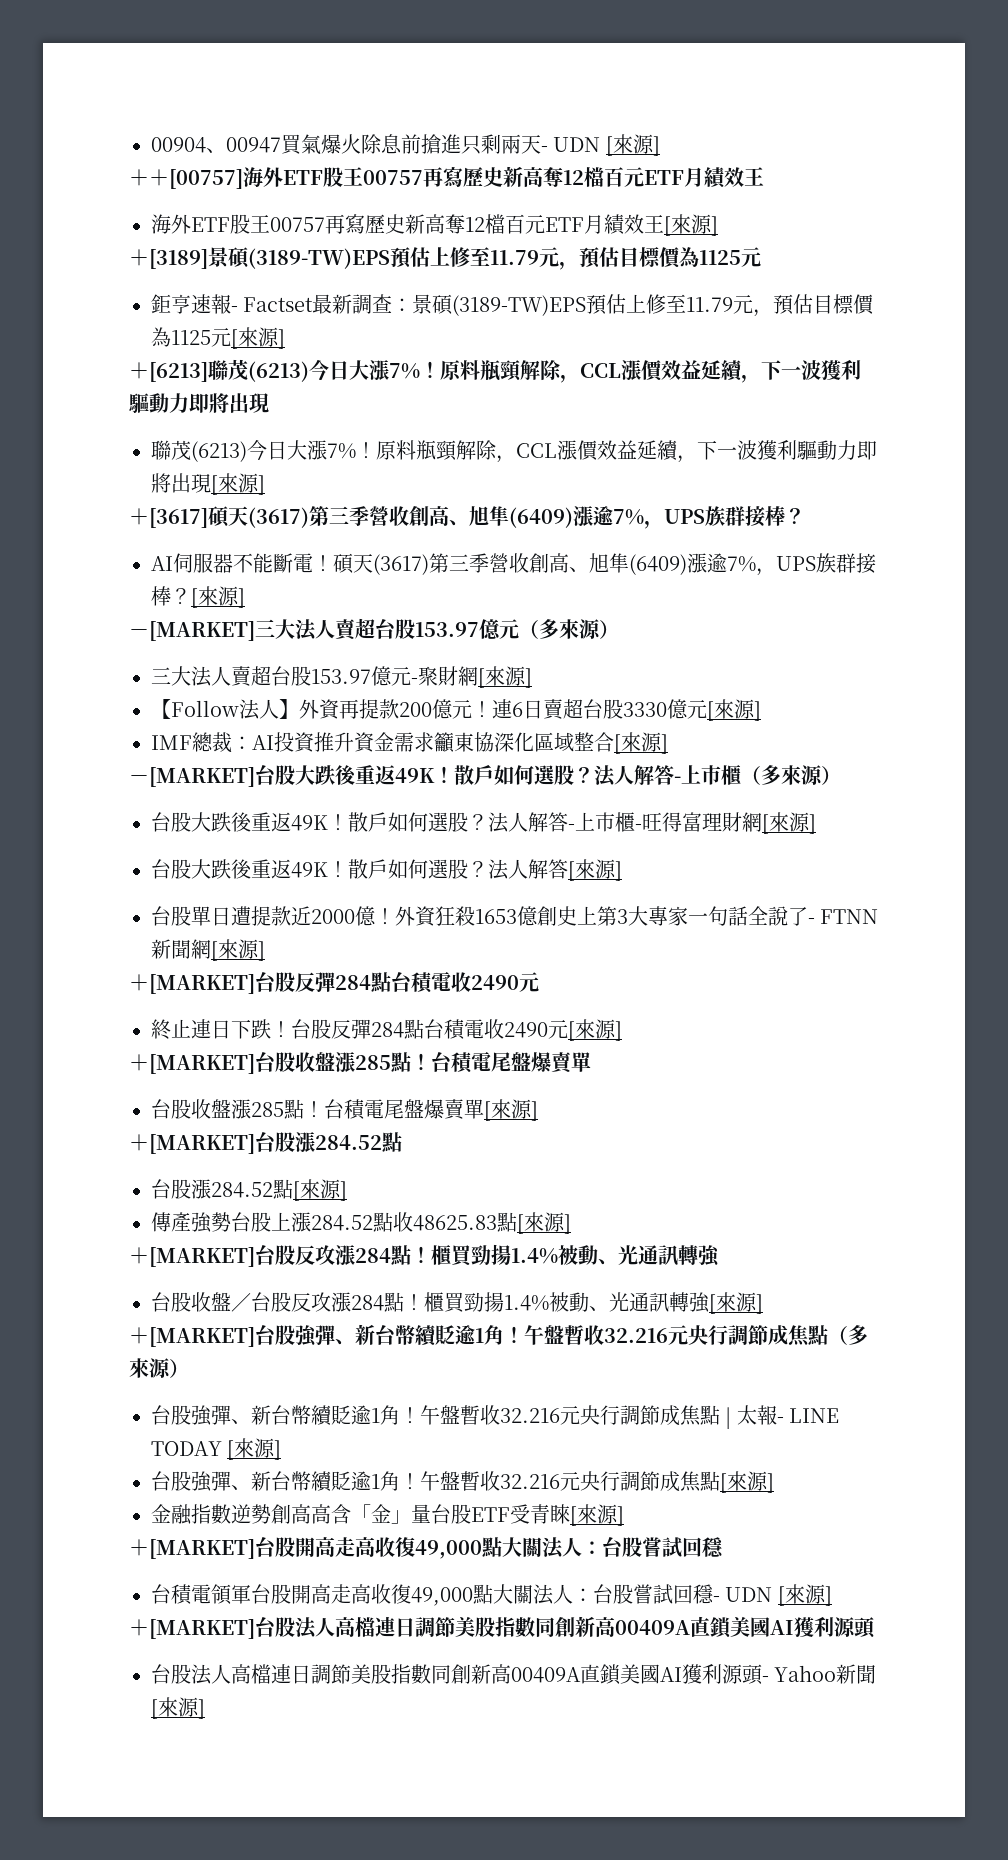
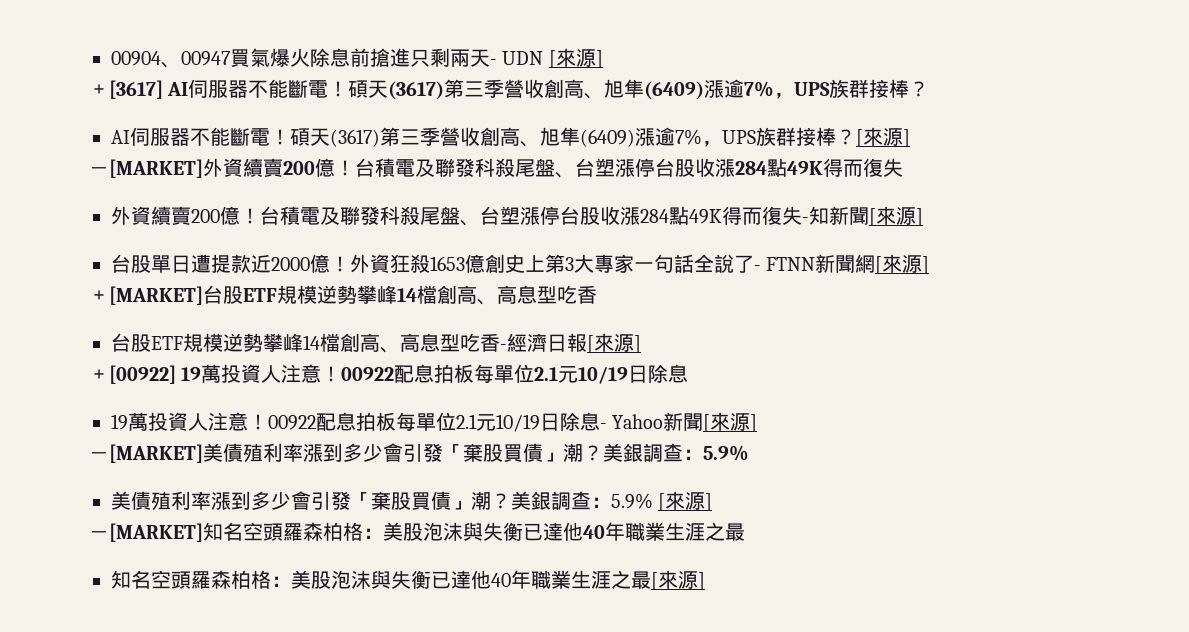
- ＋＋[00757]海外ETF股王00757再寫歷史新高奪12檔百元ETF月績效王
- 海外ETF股王00757再寫歷史新高奪12檔百元ETF月績效王[來源]
- ＋[3189]景碩(3189-TW)EPS預估上修至11.79元，預估目標價為1125元
- 鉅亨速報- Factset最新調查：景碩(3189-TW)EPS預估上修至11.79元，預估目標價為1125元[來源]
- ＋[6213]聯茂(6213)今日大漲7%！原料瓶頸解除，CCL漲價效益延續，下一波獲利驅動力即將出現
- 聯茂(6213)今日大漲7%！原料瓶頸解除，CCL漲價效益延續，下一波獲利驅動力即將出現[來源]
- ＋[3617]碩天(3617)第三季營收創高、旭隼(6409)漲逾7%，UPS族群接棒？
+ ＋[3617] AI伺服器不能斷電！碩天(3617)第三季營收創高、旭隼(6409)漲逾7%，UPS族群接棒？
- －[MARKET]三大法人賣超台股153.97億元（多來源）
- 三大法人賣超台股153.97億元-聚財網[來源]
- 【Follow法人】外資再提款200億元！連6日賣超台股3330億元[來源]
- IMF總裁：AI投資推升資金需求籲東協深化區域整合[來源]
- －[MARKET]台股大跌後重返49K！散戶如何選股？法人解答-上市櫃（多來源）
- 台股大跌後重返49K！散戶如何選股？法人解答-上市櫃-旺得富理財網[來源]
- 台股大跌後重返49K！散戶如何選股？法人解答[來源]
+ －[MARKET]外資續賣200億！台積電及聯發科殺尾盤、台塑漲停台股收漲284點49K得而復失
+ 外資續賣200億！台積電及聯發科殺尾盤、台塑漲停台股收漲284點49K得而復失-知新聞[來源]
- ＋[MARKET]台股反彈284點台積電收2490元
- 終止連日下跌！台股反彈284點台積電收2490元[來源]
- ＋[MARKET]台股收盤漲285點！台積電尾盤爆賣單
- 台股收盤漲285點！台積電尾盤爆賣單[來源]
- ＋[MARKET]台股漲284.52點
- 台股漲284.52點[來源]
- 傳產強勢台股上漲284.52點收48625.83點[來源]
- ＋[MARKET]台股反攻漲284點！櫃買勁揚1.4%被動、光通訊轉強
- 台股收盤／台股反攻漲284點！櫃買勁揚1.4%被動、光通訊轉強[來源]
- ＋[MARKET]台股強彈、新台幣續貶逾1角！午盤暫收32.216元央行調節成焦點（多來源）
- 台股強彈、新台幣續貶逾1角！午盤暫收32.216元央行調節成焦點 | 太報- LINE TODAY [來源]
- 台股強彈、新台幣續貶逾1角！午盤暫收32.216元央行調節成焦點[來源]
- 金融指數逆勢創高高含「金」量台股ETF受青睞[來源]
- ＋[MARKET]台股開高走高收復49,000點大關法人：台股嘗試回穩
- 台積電領軍台股開高走高收復49,000點大關法人：台股嘗試回穩- UDN [來源]
- ＋[MARKET]台股法人高檔連日調節美股指數同創新高00409A直鎖美國AI獲利源頭
- 台股法人高檔連日調節美股指數同創新高00409A直鎖美國AI獲利源頭- Yahoo新聞[來源]
+ ＋[MARKET]台股ETF規模逆勢攀峰14檔創高、高息型吃香
+ 台股ETF規模逆勢攀峰14檔創高、高息型吃香-經濟日報[來源]
+ ＋[00922] 19萬投資人注意！00922配息拍板每單位2.1元10/19日除息
+ 19萬投資人注意！00922配息拍板每單位2.1元10/19日除息- Yahoo新聞[來源]
+ －[MARKET]美債殖利率漲到多少會引發「棄股買債」潮？美銀調查：5.9%
+ 美債殖利率漲到多少會引發「棄股買債」潮？美銀調查：5.9% [來源]
+ －[MARKET]知名空頭羅森柏格：美股泡沫與失衡已達他40年職業生涯之最
+ 知名空頭羅森柏格：美股泡沫與失衡已達他40年職業生涯之最[來源]

